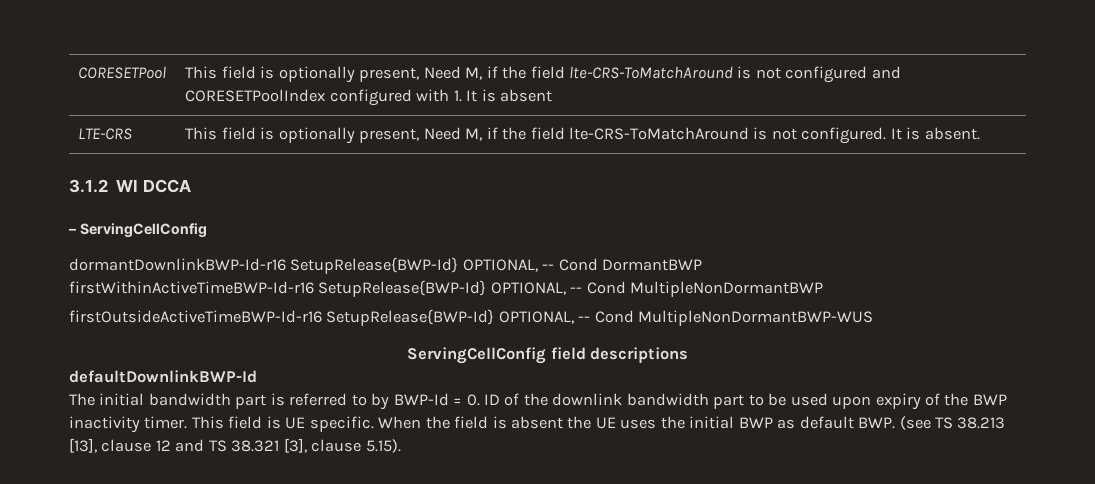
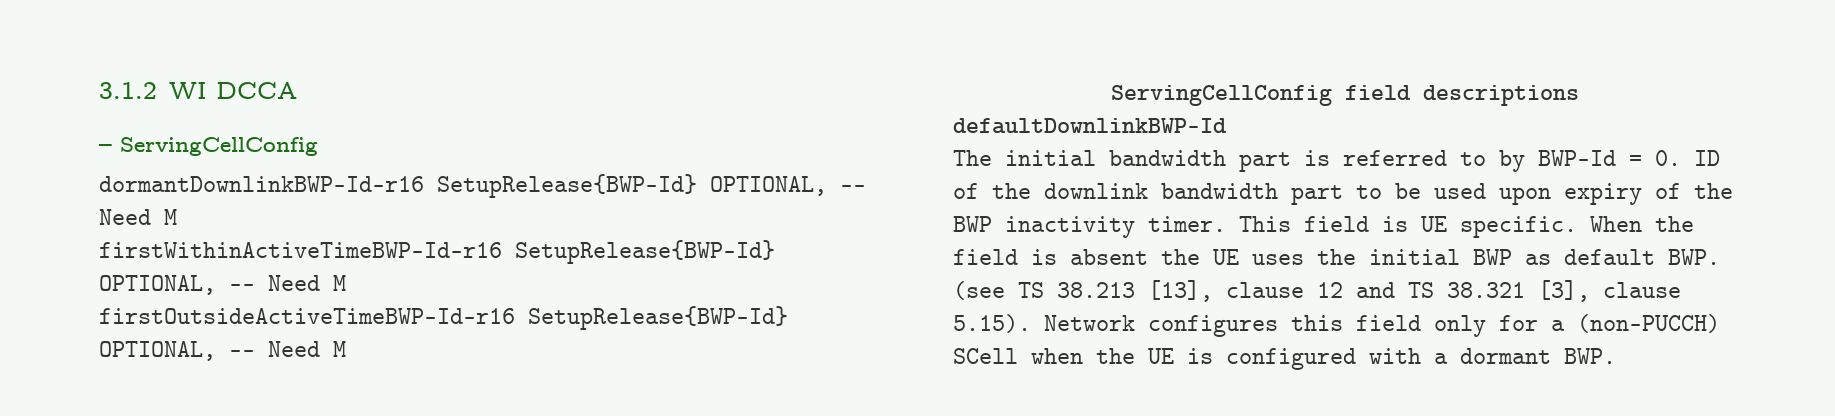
- CORESETPool | This field is optionally present, Need M, if the field lte-CRS-ToMatchAround is not configured and CORESETPoolIndex configured with 1. It is absent
- LTE-CRS | This field is optionally present, Need M, if the field lte-CRS-ToMatchAround is not configured. It is absent.
- dormantDownlinkBWP-Id-r16 SetupRelease{BWP-Id} OPTIONAL, -- Cond DormantBWP
+ dormantDownlinkBWP-Id-r16 SetupRelease{BWP-Id} OPTIONAL, -- Need M
- firstWithinActiveTimeBWP-Id-r16 SetupRelease{BWP-Id} OPTIONAL, -- Cond MultipleNonDormantBWP
+ firstWithinActiveTimeBWP-Id-r16 SetupRelease{BWP-Id} OPTIONAL, -- Need M
- firstOutsideActiveTimeBWP-Id-r16 SetupRelease{BWP-Id} OPTIONAL, -- Cond MultipleNonDormantBWP-WUS
+ firstOutsideActiveTimeBWP-Id-r16 SetupRelease{BWP-Id} OPTIONAL, -- Need M
- When the field is absent the UE uses the initial BWP as default BWP. (see TS 38.213 [13], clause 12 and TS 38.321 [3], clause 5.15).
+ When the field is absent the UE uses the initial BWP as default BWP. (see TS 38.213 [13], clause 12 and TS 38.321 [3], clause 5.15). Network configures this field only for a (non-PUCCH) SCell when the UE is configured with a dormant BWP.

